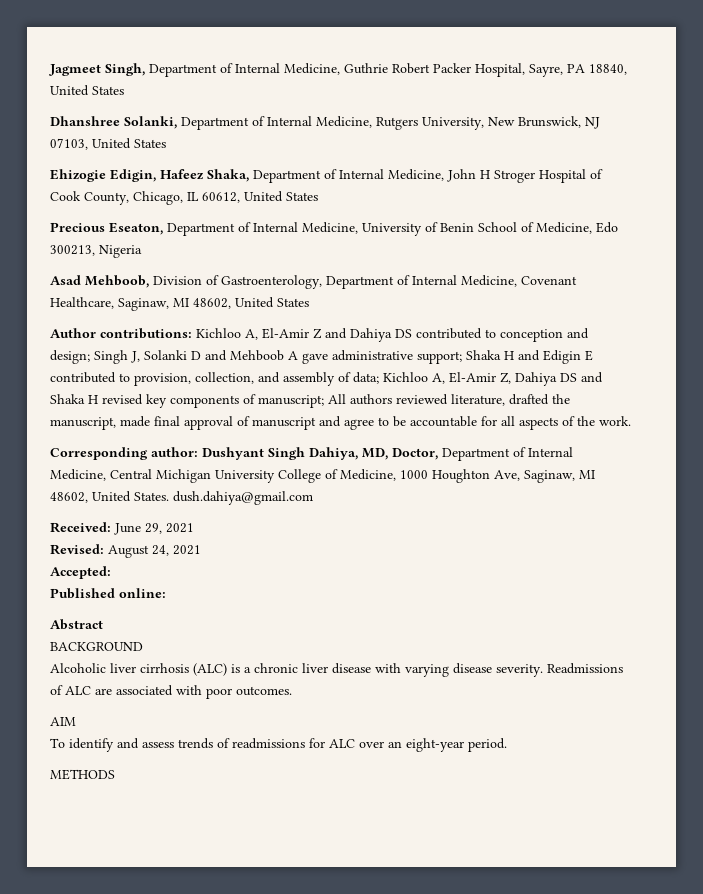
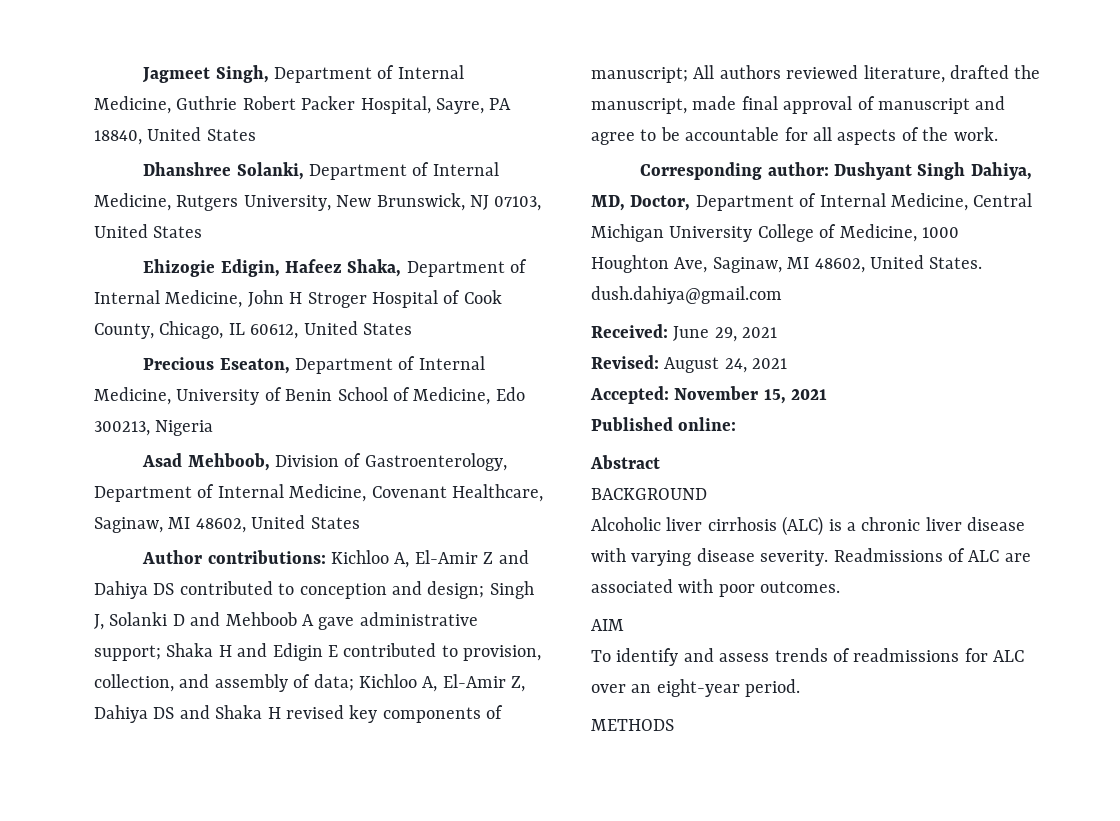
- Accepted:
+ Accepted: November 15, 2021

